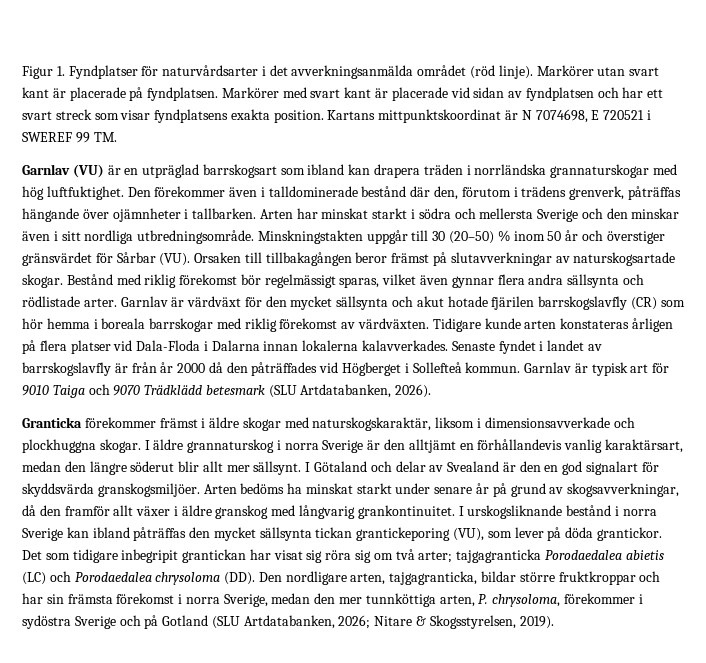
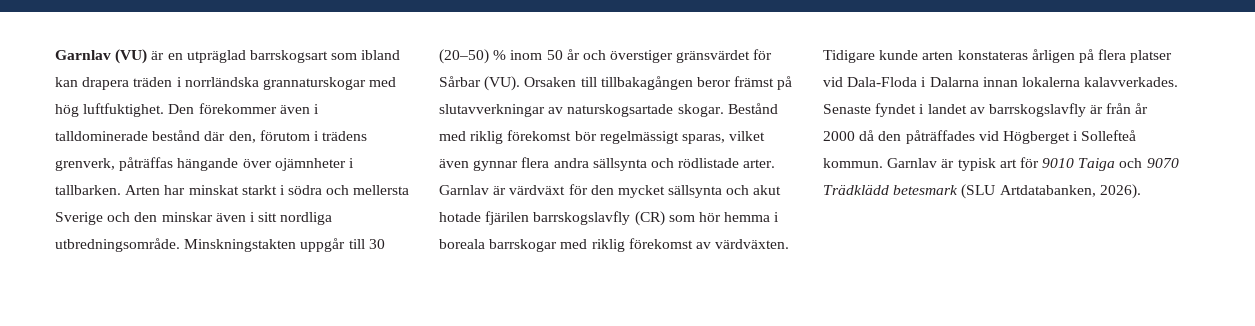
- Figur 1. Fyndplatser för naturvårdsarter i det avverkningsanmälda området (röd linje). Markörer utan svart kant är placerade på fyndplatsen. Markörer med svart kant är placerade vid sidan av fyndplatsen och har ett svart streck som visar fyndplatsens exakta position. Kartans mittpunktskoordinat är N 7074698, E 720521 i SWEREF 99 TM.
- Granticka förekommer främst i äldre skogar med naturskogskaraktär, liksom i dimensionsavverkade och plockhuggna skogar. I äldre grannaturskog i norra Sverige är den alltjämt en förhållandevis vanlig karaktärsart, medan den längre söderut blir allt mer sällsynt. I Götaland och delar av Svealand är den en god signalart för skyddsvärda granskogsmiljöer. Arten bedöms ha minskat starkt under senare år på grund av skogsavverkningar, då den framför allt växer i äldre granskog med långvarig grankontinuitet. I urskogsliknande bestånd i norra Sverige kan ibland påträffas den mycket sällsynta tickan grantickeporing (VU), som lever på döda grantickor. Det som tidigare inbegripit grantickan har visat sig röra sig om två arter; tajgagranticka Porodaedalea abietis (LC) och Porodaedalea chrysoloma (DD). Den nordligare arten, tajgagranticka, bildar större fruktkroppar och har sin främsta förekomst i norra Sverige, medan den mer tunnköttiga arten, P. chrysoloma, förekommer i sydöstra Sverige och på Gotland (SLU Artdatabanken, 2026; Nitare & Skogsstyrelsen, 2019).

